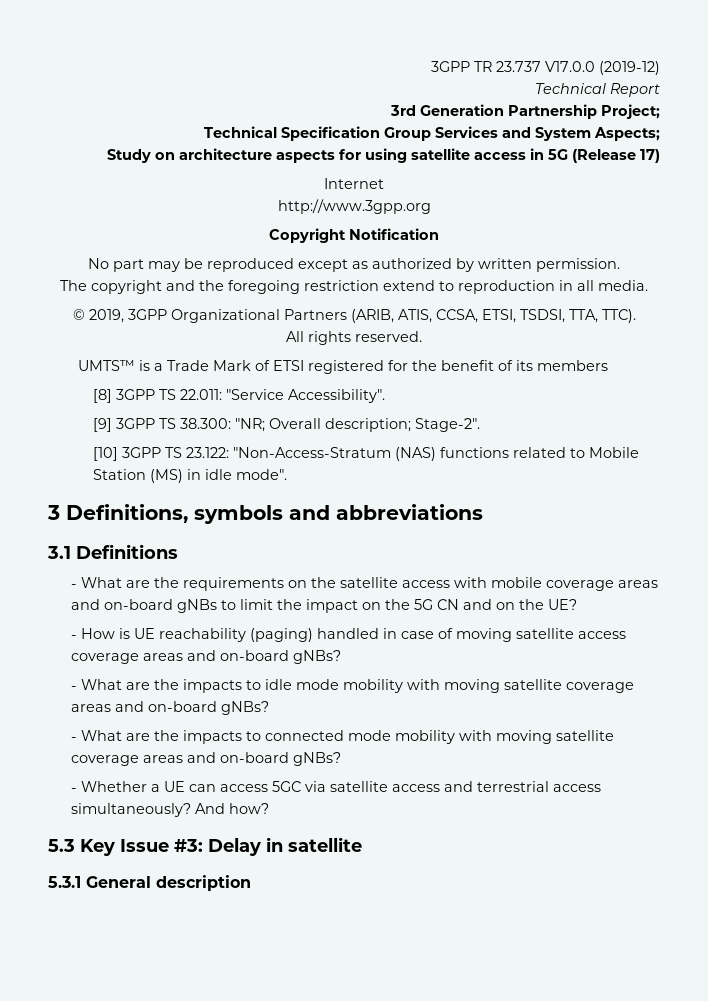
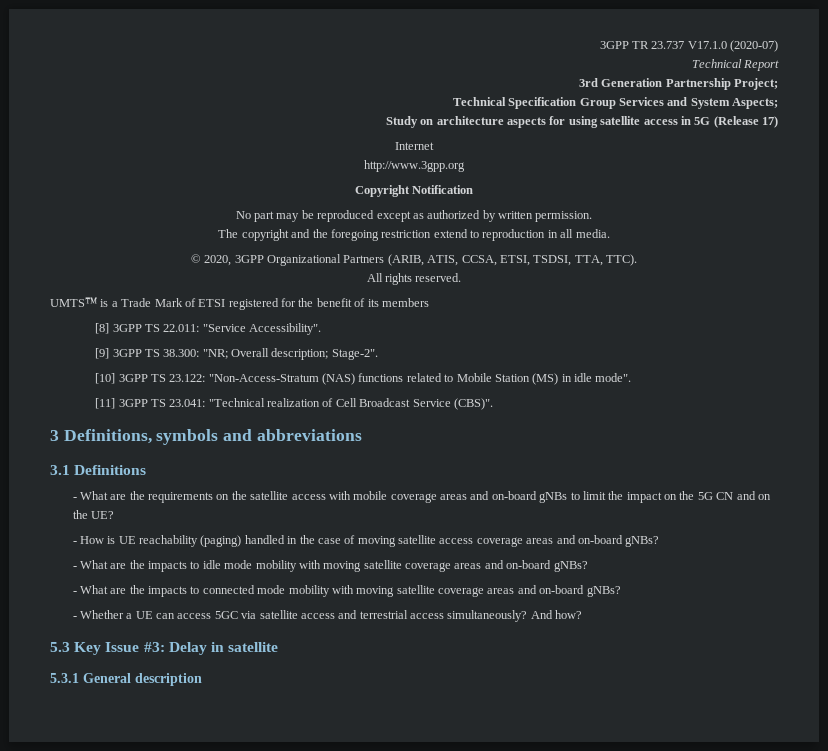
- 3GPP TR 23.737 V17.0.0 (2019-12)
+ 3GPP TR 23.737 V17.1.0 (2020-07)
- © 2019, 3GPP Organizational Partners (ARIB, ATIS, CCSA, ETSI, TSDSI, TTA, TTC).
+ © 2020, 3GPP Organizational Partners (ARIB, ATIS, CCSA, ETSI, TSDSI, TTA, TTC).
+ [11] 3GPP TS 23.041: "Technical realization of Cell Broadcast Service (CBS)".
- - How is UE reachability (paging) handled in case of moving satellite access coverage areas and on-board gNBs?
+ - How is UE reachability (paging) handled in the case of moving satellite access coverage areas and on-board gNBs?

